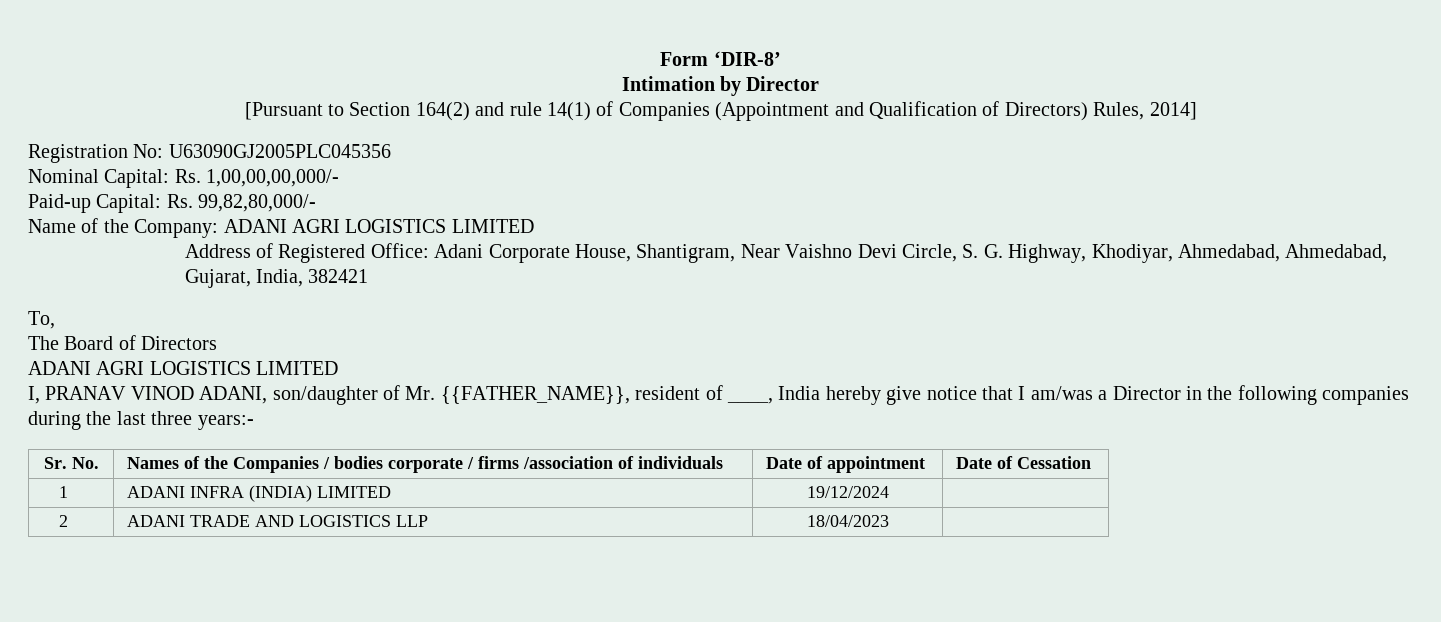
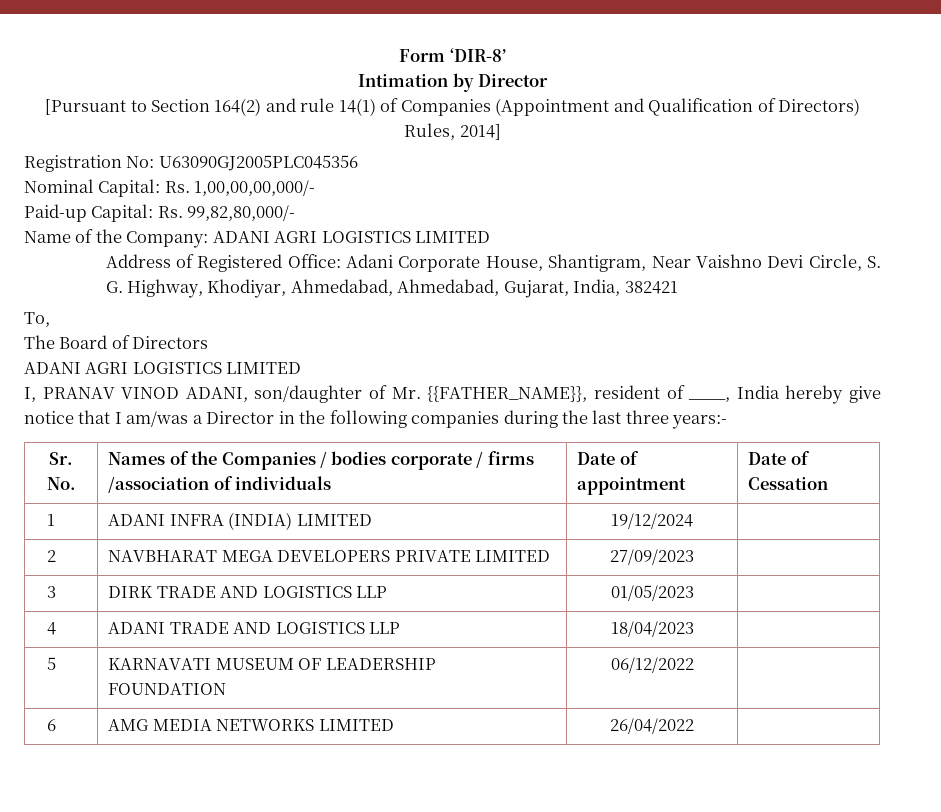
- 2 | ADANI TRADE AND LOGISTICS LLP | 18/04/2023 |
+ 2 | NAVBHARAT MEGA DEVELOPERS PRIVATE LIMITED | 27/09/2023 |
+ 3 | DIRK TRADE AND LOGISTICS LLP | 01/05/2023 |
+ 4 | ADANI TRADE AND LOGISTICS LLP | 18/04/2023 |
+ 5 | KARNAVATI MUSEUM OF LEADERSHIP FOUNDATION | 06/12/2022 |
+ 6 | AMG MEDIA NETWORKS LIMITED | 26/04/2022 |

